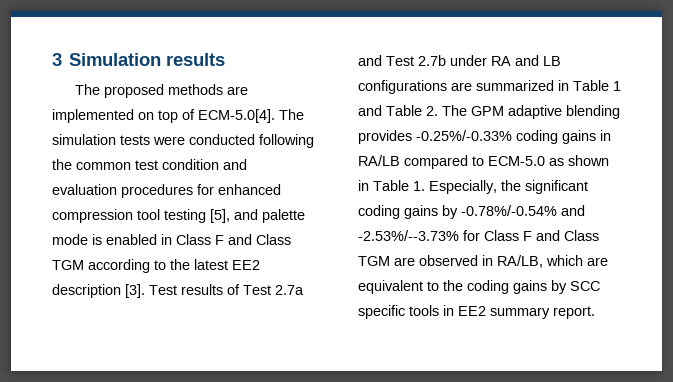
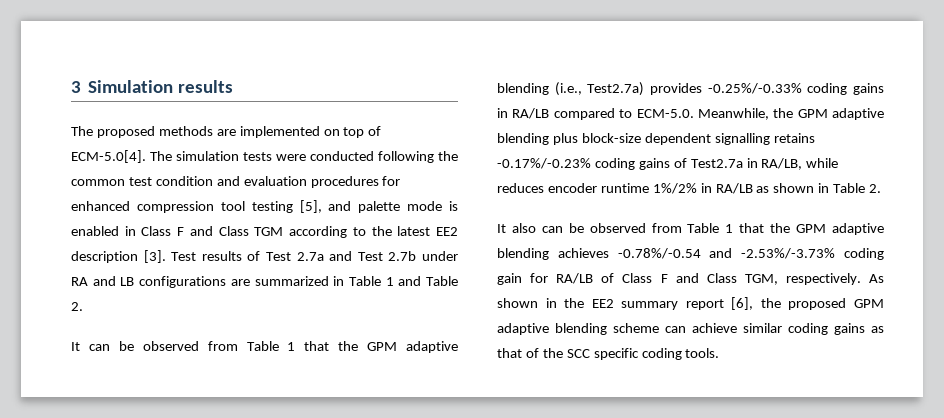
- Test results of Test 2.7a and Test 2.7b under RA and LB configurations are summarized in Table 1 and Table 2. The GPM adaptive blending provides -0.25%/-0.33% coding gains in RA/LB compared to ECM-5.0 as shown in Table 1. Especially, the significant coding gains by -0.78%/-0.54% and -2.53%/--3.73% for Class F and Class TGM are observed in RA/LB, which are equivalent to the coding gains by SCC specific tools in EE2 summary report.
+ Test results of Test 2.7a and Test 2.7b under RA and LB configurations are summarized in Table 1 and Table 2.
+ It can be observed from Table 1 that the GPM adaptive blending (i.e., Test2.7a) provides -0.25%/-0.33% coding gains in RA/LB compared to ECM-5.0. Meanwhile, the GPM adaptive blending plus block-size dependent signalling retains -0.17%/-0.23% coding gains of Test2.7a in RA/LB, while reduces encoder runtime 1%/2% in RA/LB as shown in Table 2.
+ It also can be observed from Table 1 that the GPM adaptive blending achieves -0.78%/-0.54 and -2.53%/-3.73% coding gain for RA/LB of Class F and Class TGM, respectively. As shown in the EE2 summary report [6], the proposed GPM adaptive blending scheme can achieve similar coding gains as that of the SCC specific coding tools.

